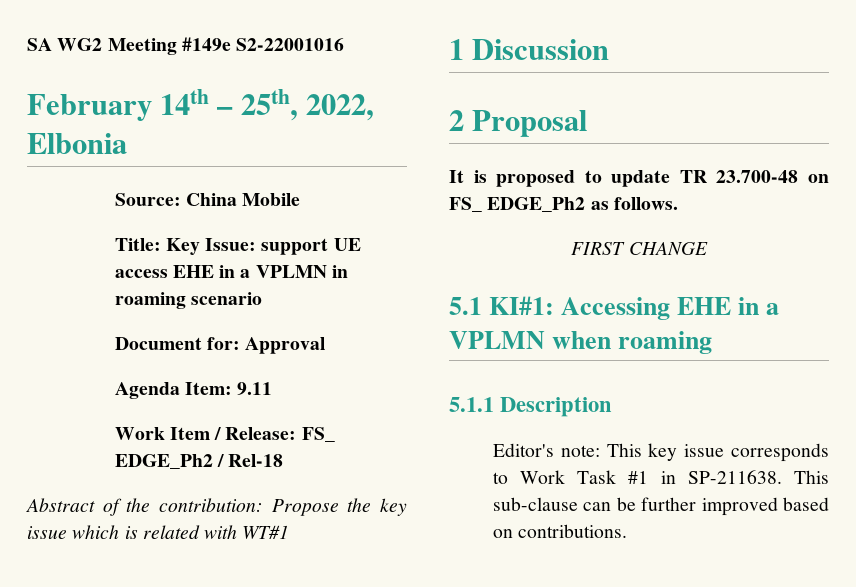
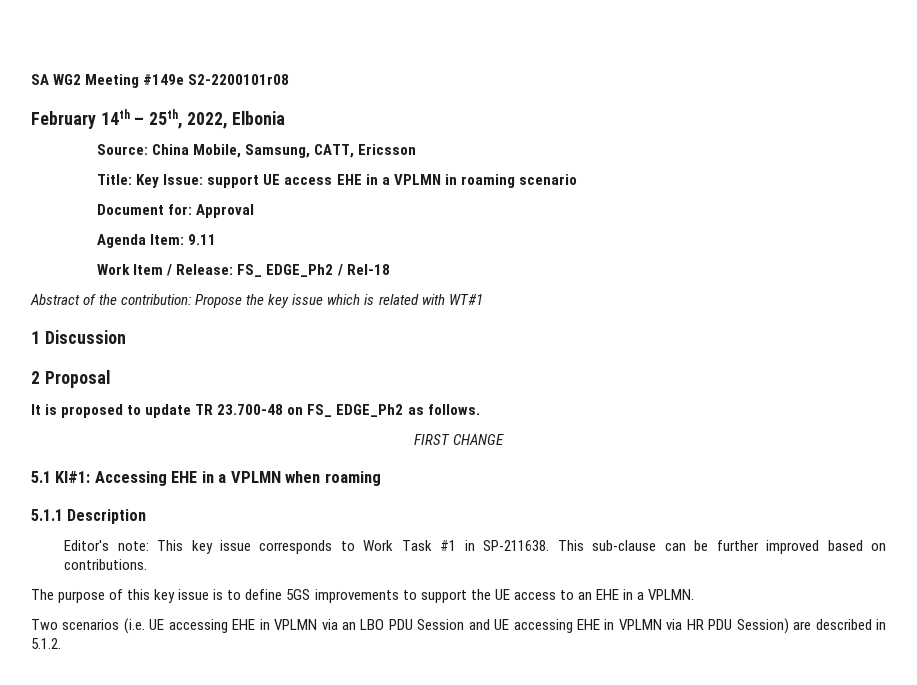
- SA WG2 Meeting #149e S2-22001016
+ SA WG2 Meeting #149e S2-2200101r08
- Source: China Mobile
+ Source: China Mobile, Samsung, CATT, Ericsson
+ The purpose of this key issue is to define 5GS improvements to support the UE access to an EHE in a VPLMN.
+ Two scenarios (i.e. UE accessing EHE in VPLMN via an LBO PDU Session and UE accessing EHE in VPLMN via HR PDU Session) are described in 5.1.2.

